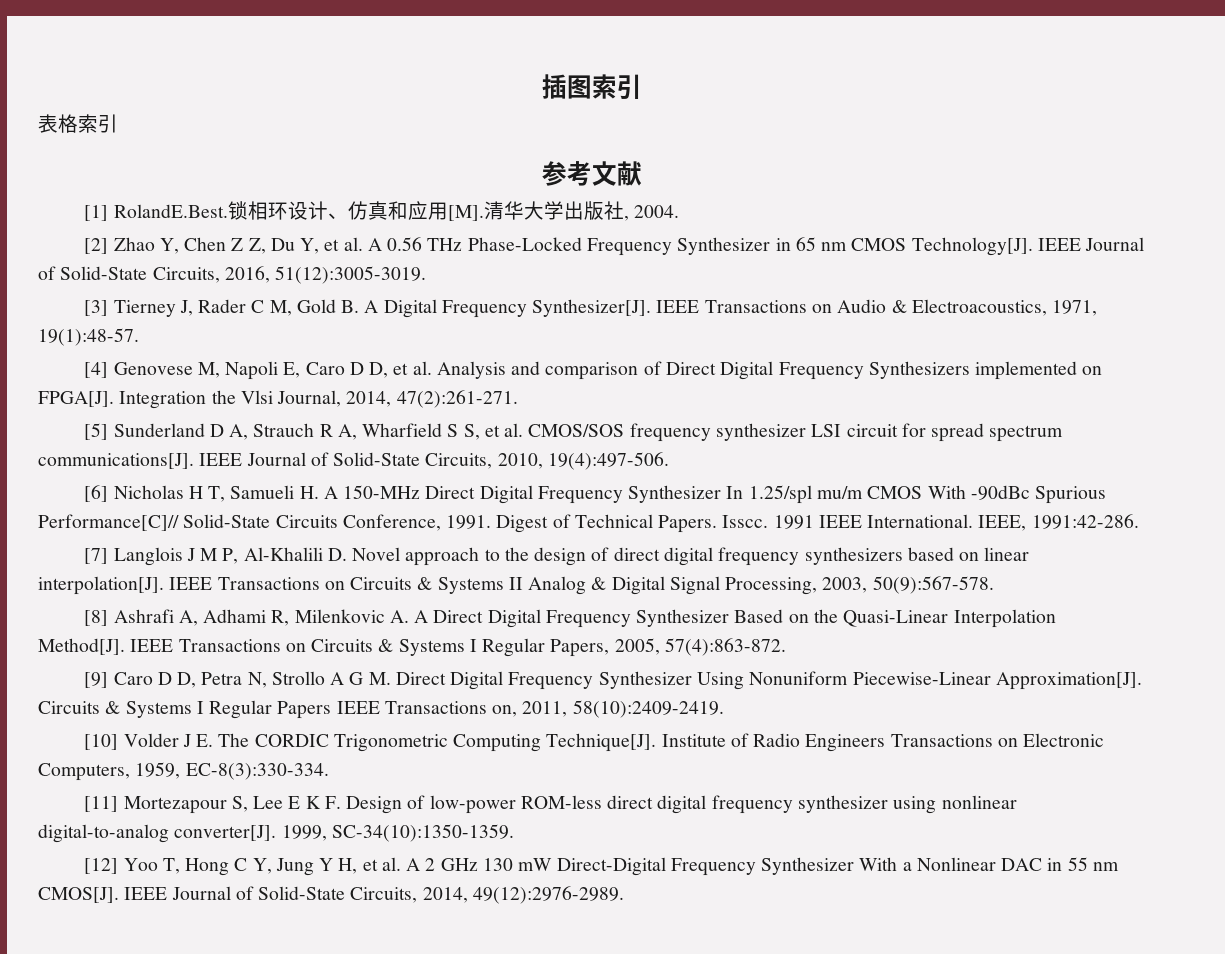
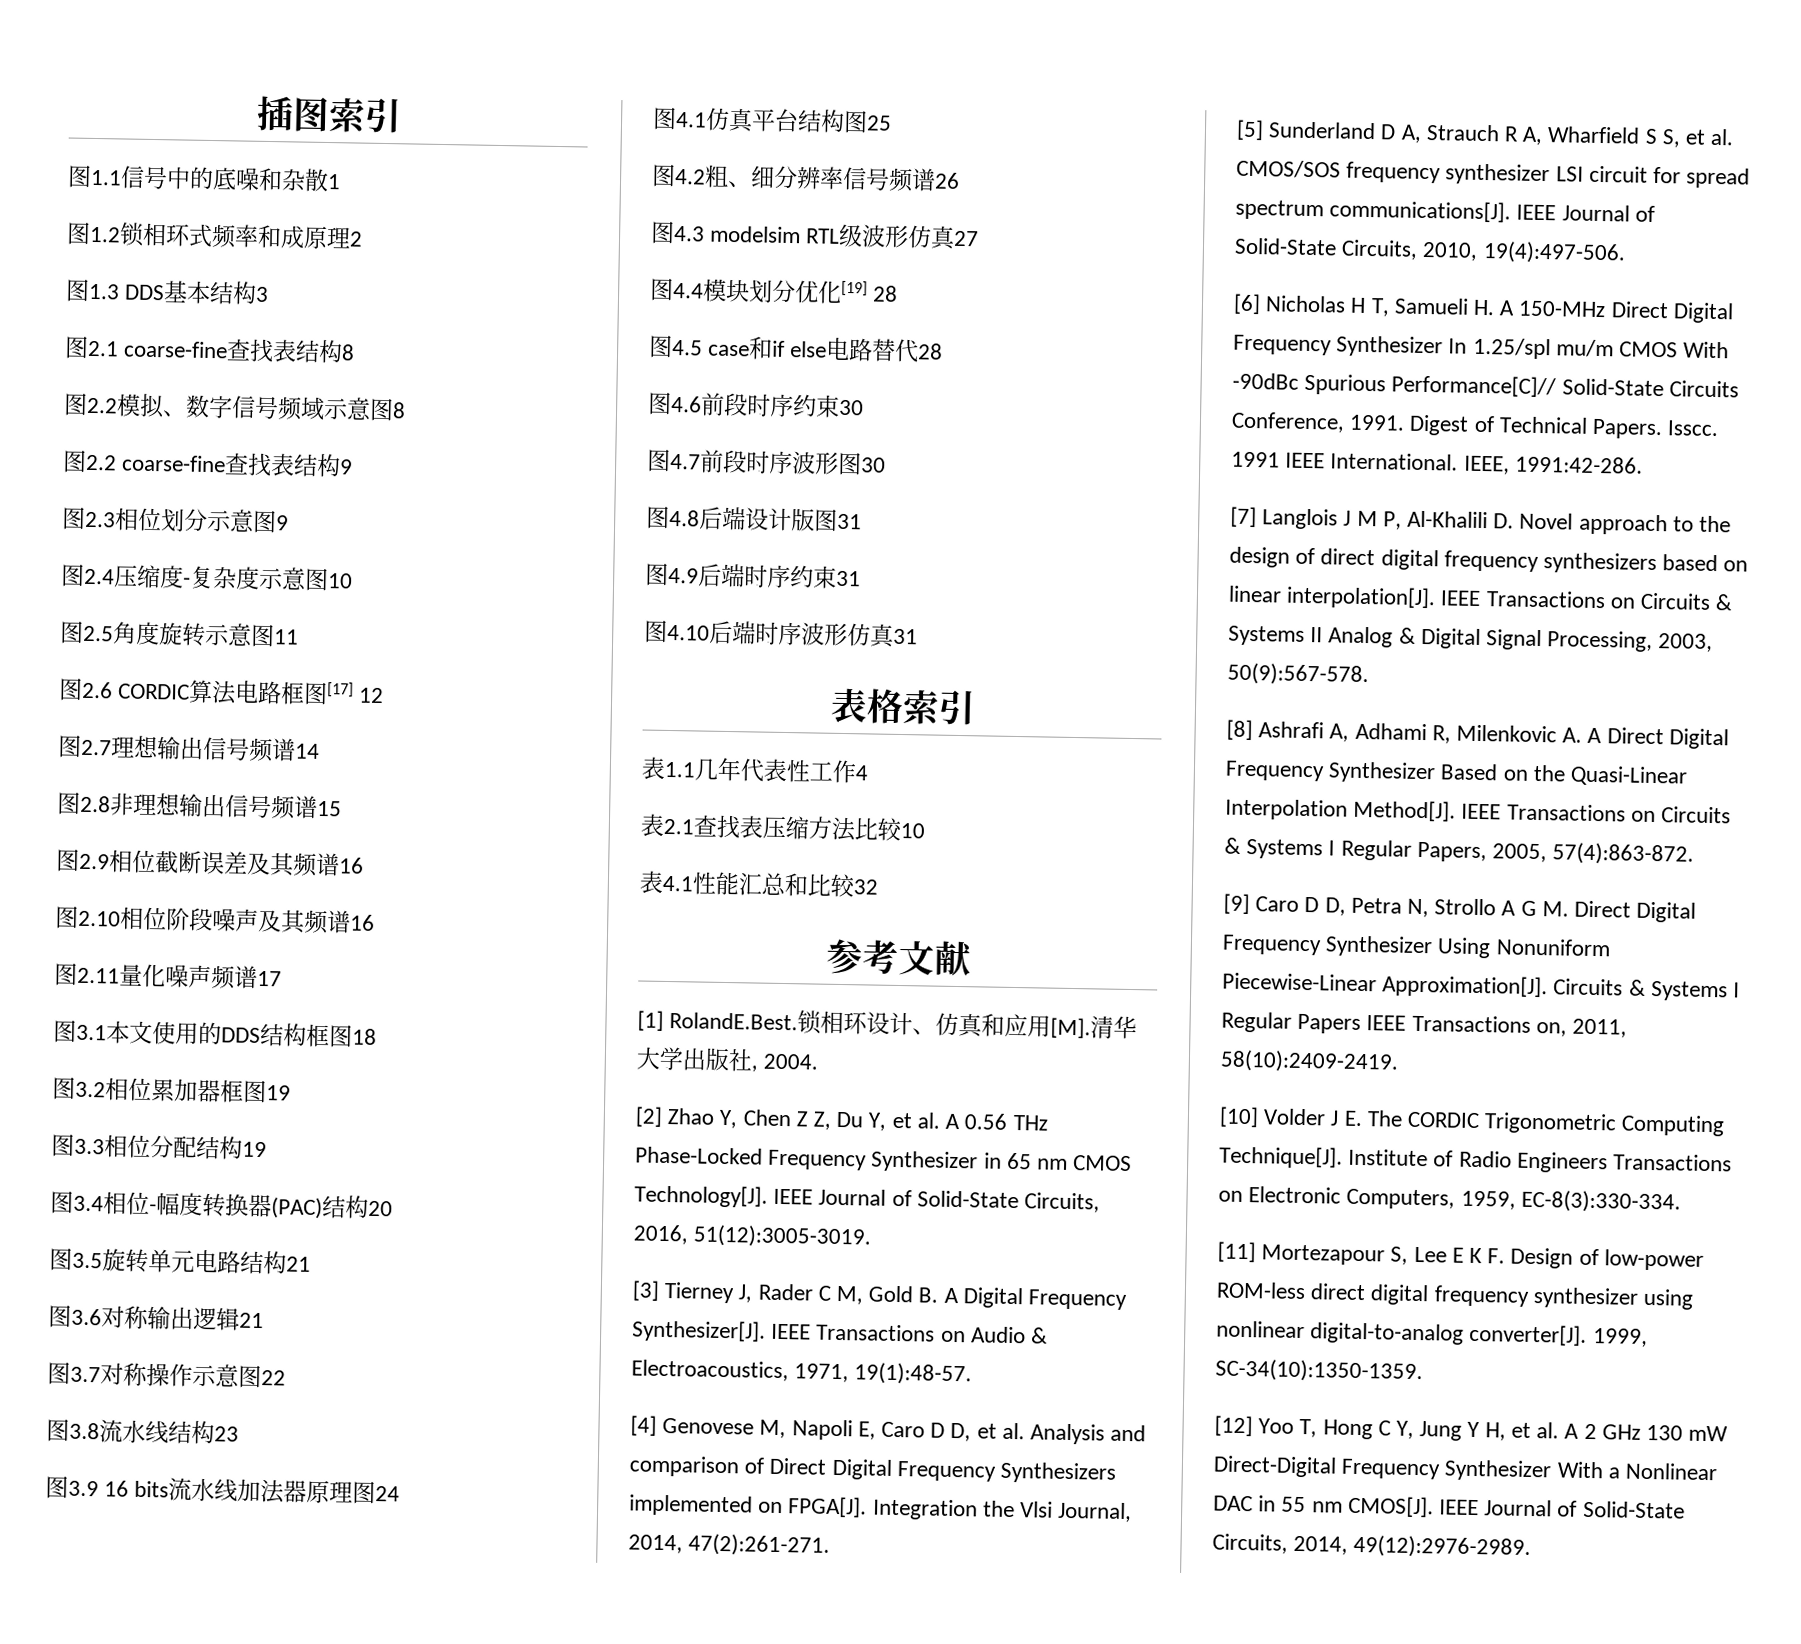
+ 图1.1信号中的底噪和杂散1
+ 图1.2锁相环式频率和成原理2
+ 图1.3 DDS基本结构3
+ 图2.1 coarse-fine查找表结构8
+ 图2.2模拟、数字信号频域示意图8
+ 图2.2 coarse-fine查找表结构9
+ 图2.3相位划分示意图9
+ 图2.4压缩度-复杂度示意图10
+ 图2.5角度旋转示意图11
+ 图2.6 CORDIC算法电路框图[17] 12
+ 图2.7理想输出信号频谱14
+ 图2.8非理想输出信号频谱15
+ 图2.9相位截断误差及其频谱16
+ 图2.10相位阶段噪声及其频谱16
+ 图2.11量化噪声频谱17
+ 图3.1本文使用的DDS结构框图18
+ 图3.2相位累加器框图19
+ 图3.3相位分配结构19
+ 图3.4相位-幅度转换器(PAC)结构20
+ 图3.5旋转单元电路结构21
+ 图3.6对称输出逻辑21
+ 图3.7对称操作示意图22
+ 图3.8流水线结构23
+ 图3.9 16 bits流水线加法器原理图24
+ 图4.1仿真平台结构图25
+ 图4.2粗、细分辨率信号频谱26
+ 图4.3 modelsim RTL级波形仿真27
+ 图4.4模块划分优化[19] 28
+ 图4.5 case和if else电路替代28
+ 图4.6前段时序约束30
+ 图4.7前段时序波形图30
+ 图4.8后端设计版图31
+ 图4.9后端时序约束31
+ 图4.10后端时序波形仿真31
  表格索引
+ 表1.1几年代表性工作4
+ 表2.1查找表压缩方法比较10
+ 表4.1性能汇总和比较32

